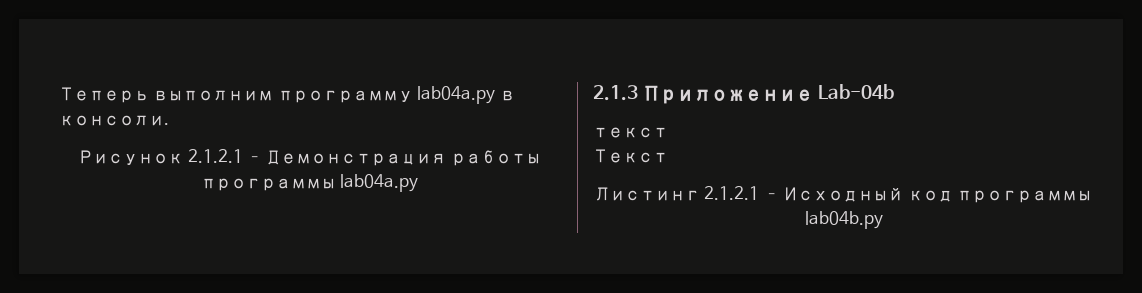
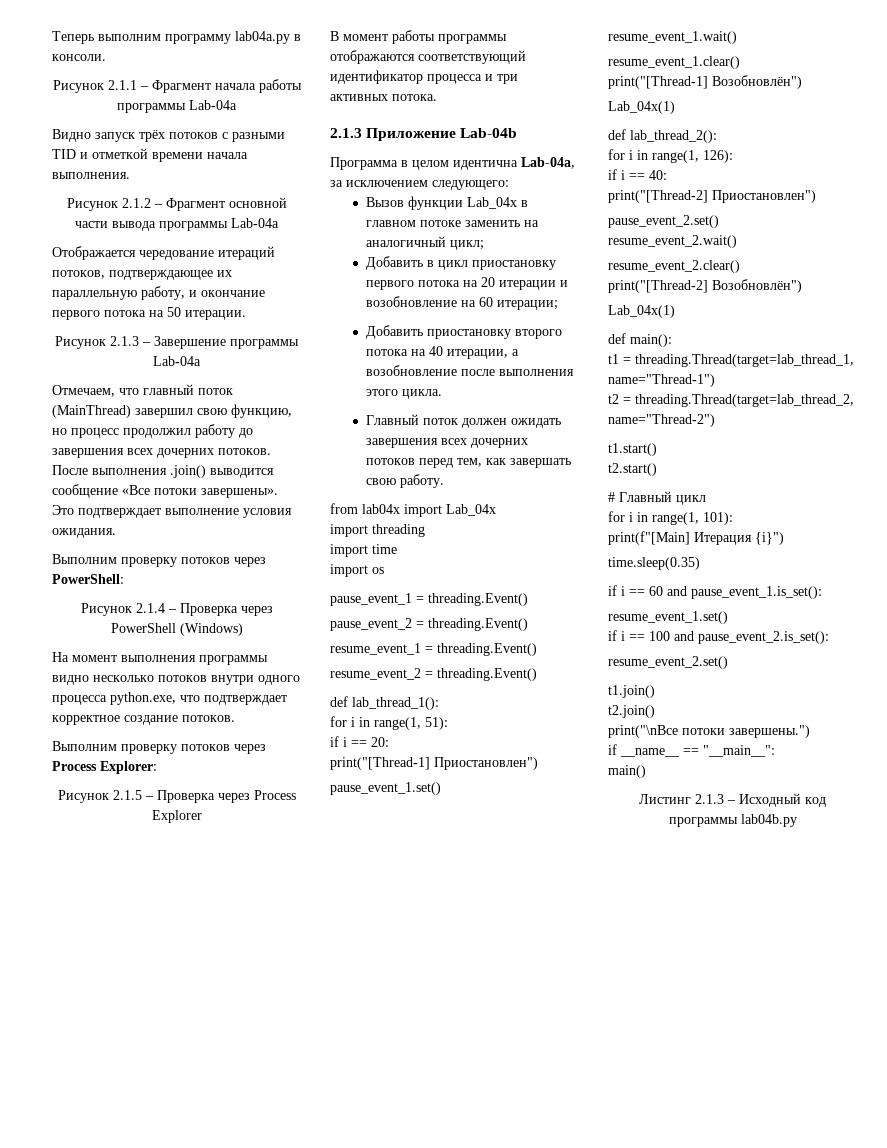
- Рисунок 2.1.2.1 – Демонстрация работы программы lab04a.py
+ Рисунок 2.1.1 – Фрагмент начала работы программы Lab-04a
+ Видно запуск трёх потоков с разными TID и отметкой времени начала выполнения.
+ Рисунок 2.1.2 – Фрагмент основной части вывода программы Lab-04a
+ Отображается чередование итераций потоков, подтверждающее их параллельную работу, и окончание первого потока на 50 итерации.
+ Рисунок 2.1.3 – Завершение программы Lab-04a
+ Отмечаем, что главный поток (MainThread) завершил свою функцию, но процесс продолжил работу до завершения всех дочерних потоков. После выполнения .join() выводится сообщение «Все потоки завершены». Это подтверждает выполнение условия ожидания.
+ Выполним проверку потоков через PowerShell:
+ Рисунок 2.1.4 – Проверка через PowerShell (Windows)
+ На момент выполнения программы видно несколько потоков внутри одного процесса python.exe, что подтверждает корректное создание потоков.
+ Выполним проверку потоков через Process Explorer:
+ Рисунок 2.1.5 – Проверка через Process Explorer
+ В момент работы программы отображаются соответствующий идентификатор процесса и три активных потока.
  2.1.3 Приложение Lab-04b
- текст
- Текст
+ Программа в целом идентична Lab-04a, за исключением следующего:
+ Вызов функции Lab_04x в главном потоке заменить на аналогичный цикл;
+ Добавить в цикл приостановку первого потока на 20 итерации и возобновление на 60 итерации;
+ Добавить приостановку второго потока на 40 итерации, а возобновление после выполнения этого цикла.
+ Главный поток должен ожидать завершения всех дочерних потоков перед тем, как завершать свою работу.
+ from lab04x import Lab_04x
+ import threading
+ import time
+ import os
+ pause_event_1 = threading.Event()
+ pause_event_2 = threading.Event()
+ resume_event_1 = threading.Event()
+ resume_event_2 = threading.Event()
+ def lab_thread_1():
+ for i in range(1, 51):
+ if i == 20:
+ print("[Thread-1] Приостановлен")
+ pause_event_1.set()
+ resume_event_1.wait()
+ resume_event_1.clear()
+ print("[Thread-1] Возобновлён")
+ Lab_04x(1)
+ def lab_thread_2():
+ for i in range(1, 126):
+ if i == 40:
+ print("[Thread-2] Приостановлен")
+ pause_event_2.set()
+ resume_event_2.wait()
+ resume_event_2.clear()
+ print("[Thread-2] Возобновлён")
+ Lab_04x(1)
+ def main():
+ t1 = threading.Thread(target=lab_thread_1, name="Thread-1")
+ t2 = threading.Thread(target=lab_thread_2, name="Thread-2")
+ t1.start()
+ t2.start()
+ # Главный цикл
+ for i in range(1, 101):
+ print(f"[Main] Итерация {i}")
+ time.sleep(0.35)
+ if i == 60 and pause_event_1.is_set():
+ resume_event_1.set()
+ if i == 100 and pause_event_2.is_set():
+ resume_event_2.set()
+ t1.join()
+ t2.join()
+ print("\nВсе потоки завершены.")
+ if __name__ == "__main__":
+ main()
- Листинг 2.1.2.1 – Исходный код программы lab04b.py
+ Листинг 2.1.3 – Исходный код программы lab04b.py

